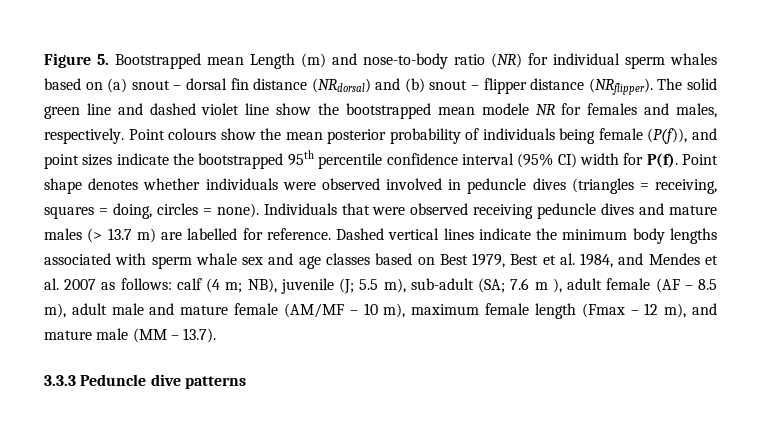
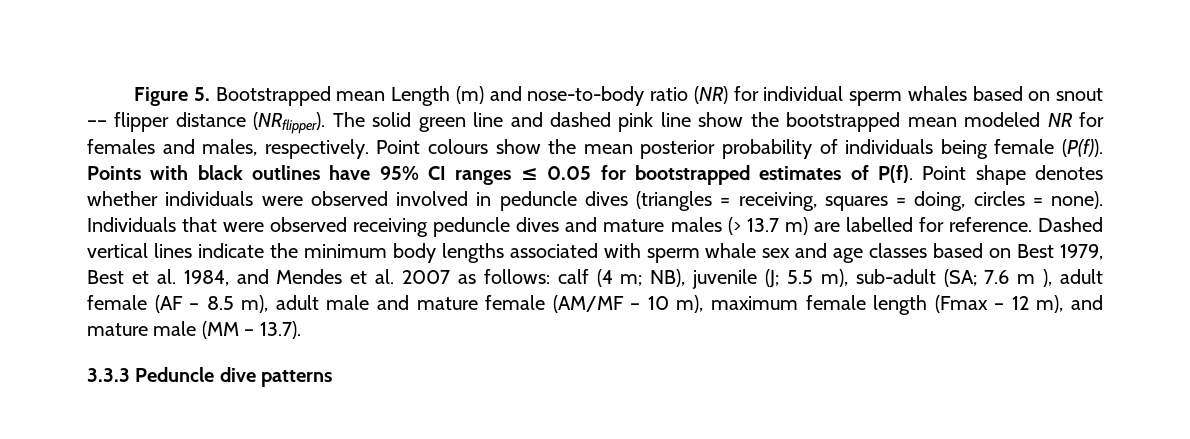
- Figure 5. Bootstrapped mean Length (m) and nose-to-body ratio (NR) for individual sperm whales based on (a) snout – dorsal fin distance (NRdorsal) and (b) snout – flipper distance (NRflipper).
+ Figure 5. Bootstrapped mean Length (m) and nose-to-body ratio (NR) for individual sperm whales based on snout –– flipper distance (NRflipper).
- The solid green line and dashed violet line show the bootstrapped mean modele NR for females and males, respectively.
+ The solid green line and dashed pink line show the bootstrapped mean modeled NR for females and males, respectively.
- Point colours show the mean posterior probability of individuals being female (P(f)), and point sizes indicate the bootstrapped 95th percentile confidence interval (95% CI) width for P(f).
+ Point colours show the mean posterior probability of individuals being female (P(f)). Points with black outlines have 95% CI ranges ≤ 0.05 for bootstrapped estimates of P(f).

